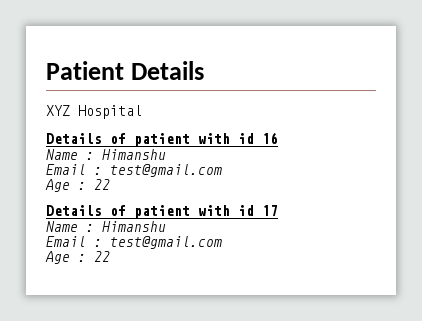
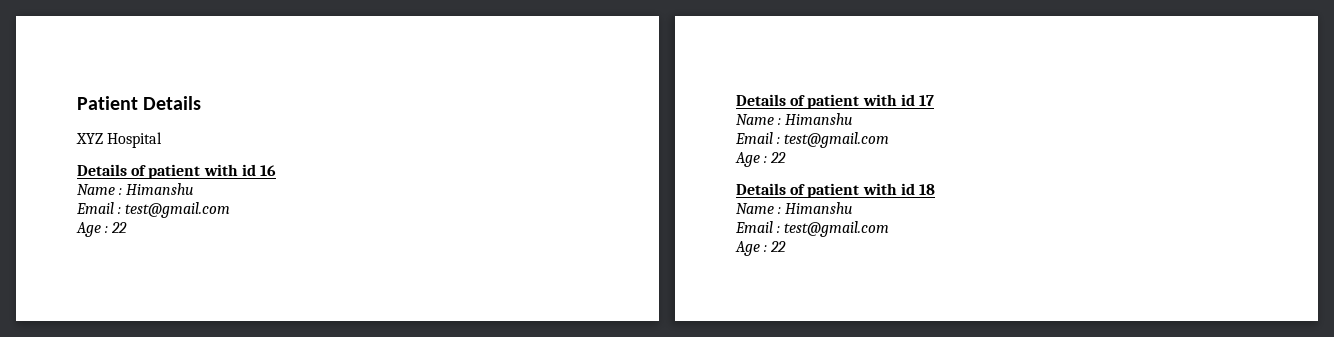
+ Details of patient with id 18
+ Name : Himanshu
+ Email : test@gmail.com
+ Age : 22

